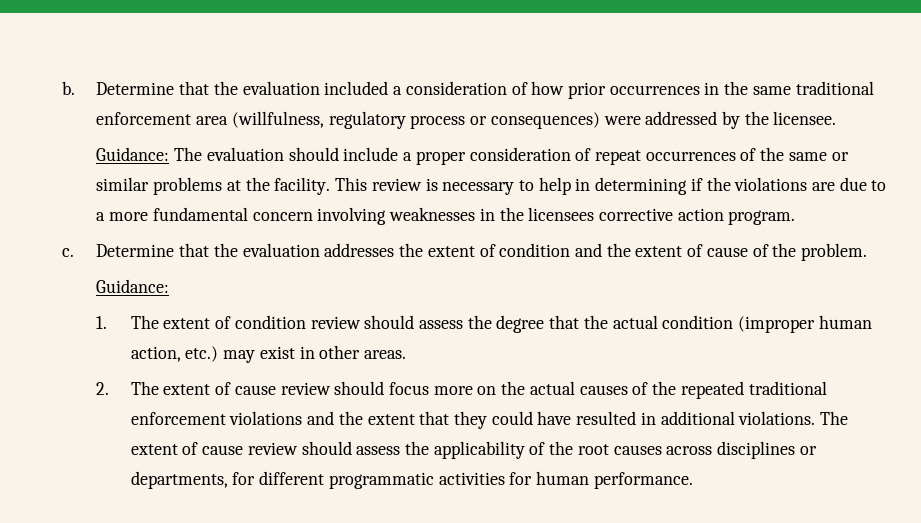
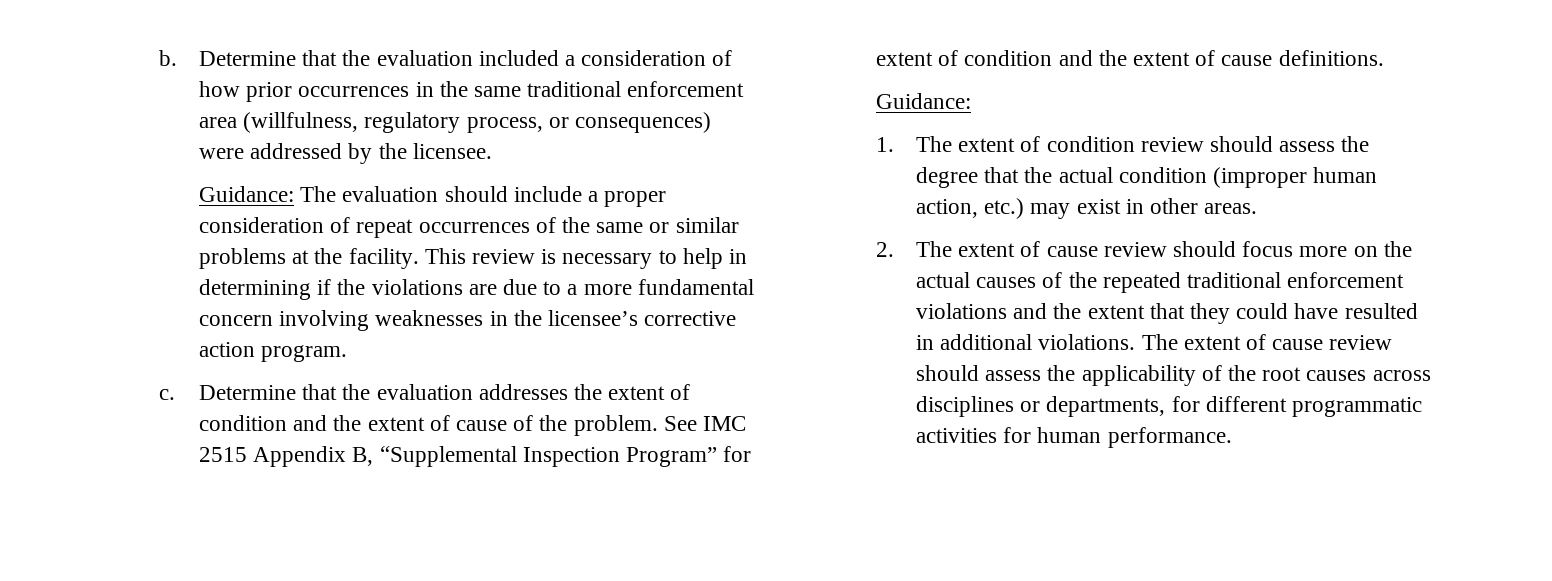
- Determine that the evaluation included a consideration of how prior occurrences in the same traditional enforcement area (willfulness, regulatory process or consequences) were addressed by the licensee.
+ Determine that the evaluation included a consideration of how prior occurrences in the same traditional enforcement area (willfulness, regulatory process, or consequences) were addressed by the licensee.
- This review is necessary to help in determining if the violations are due to a more fundamental concern involving weaknesses in the licensees corrective action program.
+ This review is necessary to help in determining if the violations are due to a more fundamental concern involving weaknesses in the licensee’s corrective action program.
+ See IMC 2515 Appendix B, “Supplemental Inspection Program” for extent of condition and the extent of cause definitions.

